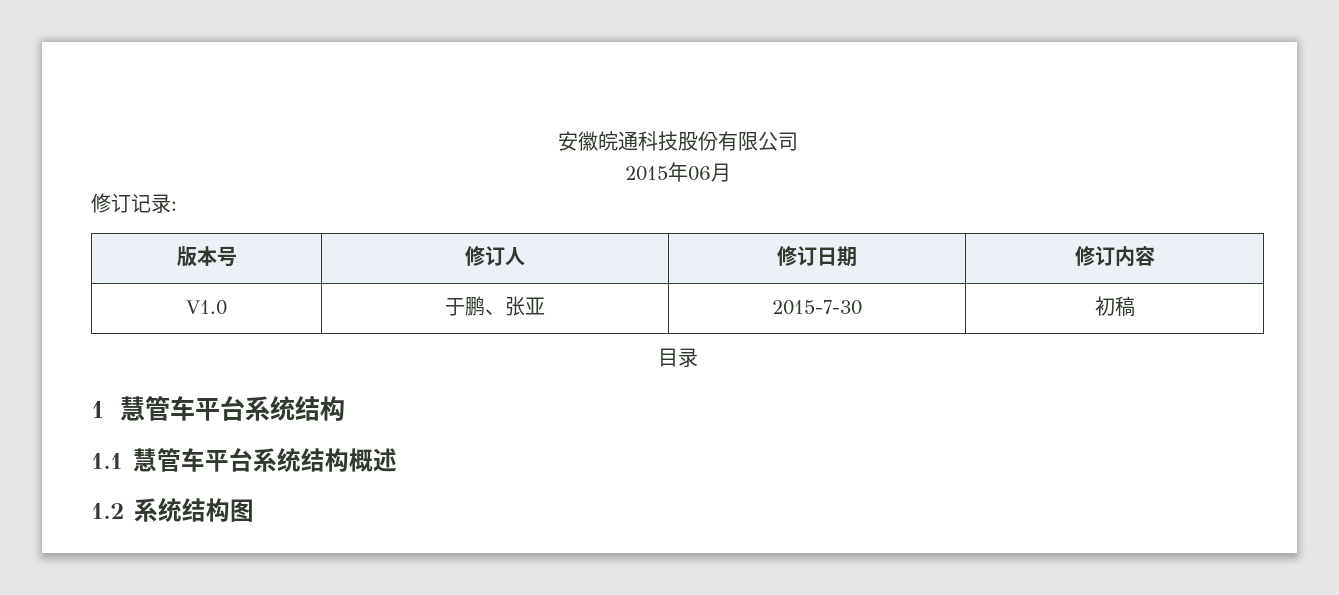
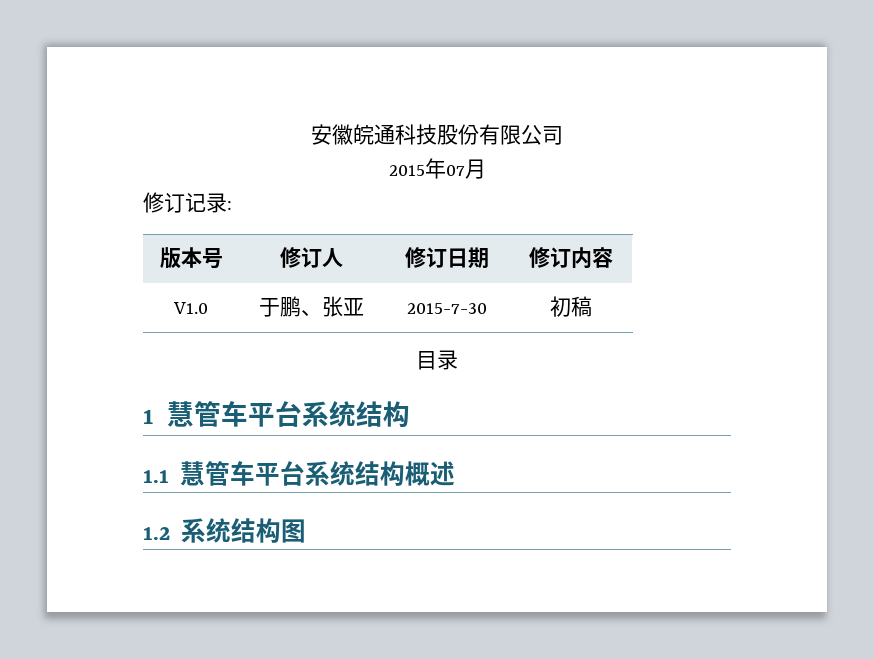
- 2015年06月
+ 2015年07月

